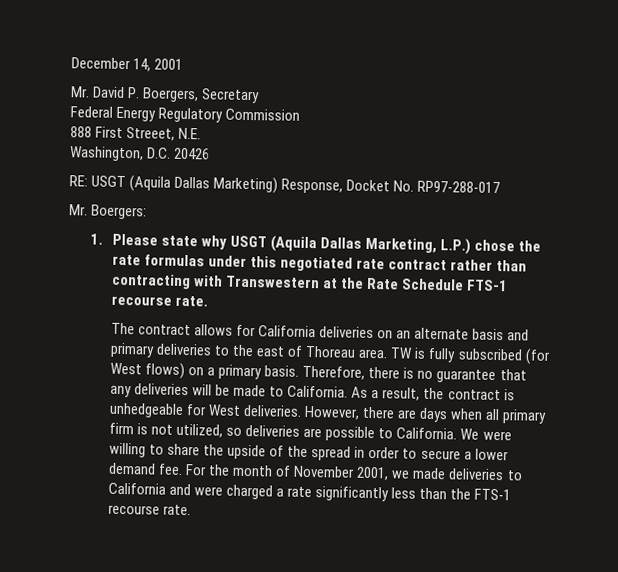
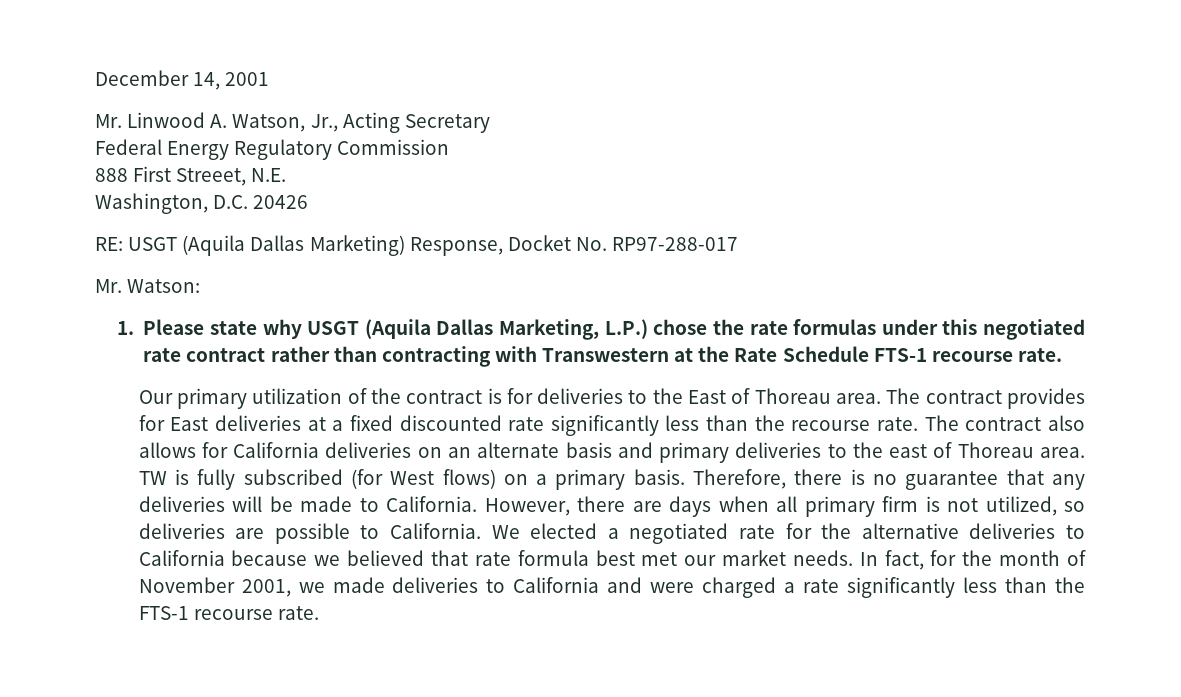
- Mr. David P. Boergers, Secretary
+ Mr. Linwood A. Watson, Jr., Acting Secretary
- Mr. Boergers:
+ Mr. Watson:
- The contract allows for California deliveries on an alternate basis and primary deliveries to the east of Thoreau area.
+ Our primary utilization of the contract is for deliveries to the East of Thoreau area. The contract provides for East deliveries at a fixed discounted rate significantly less than the recourse rate. The contract also allows for California deliveries on an alternate basis and primary deliveries to the east of Thoreau area.
- As a result, the contract is unhedgeable for West deliveries.
- We were willing to share the upside of the spread in order to secure a lower demand fee. For the month of November 2001, we made deliveries to California and were charged a rate significantly less than the FTS-1 recourse rate.
+ We elected a negotiated rate for the alternative deliveries to California because we believed that rate formula best met our market needs. In fact, for the month of November 2001, we made deliveries to California and were charged a rate significantly less than the FTS-1 recourse rate.

